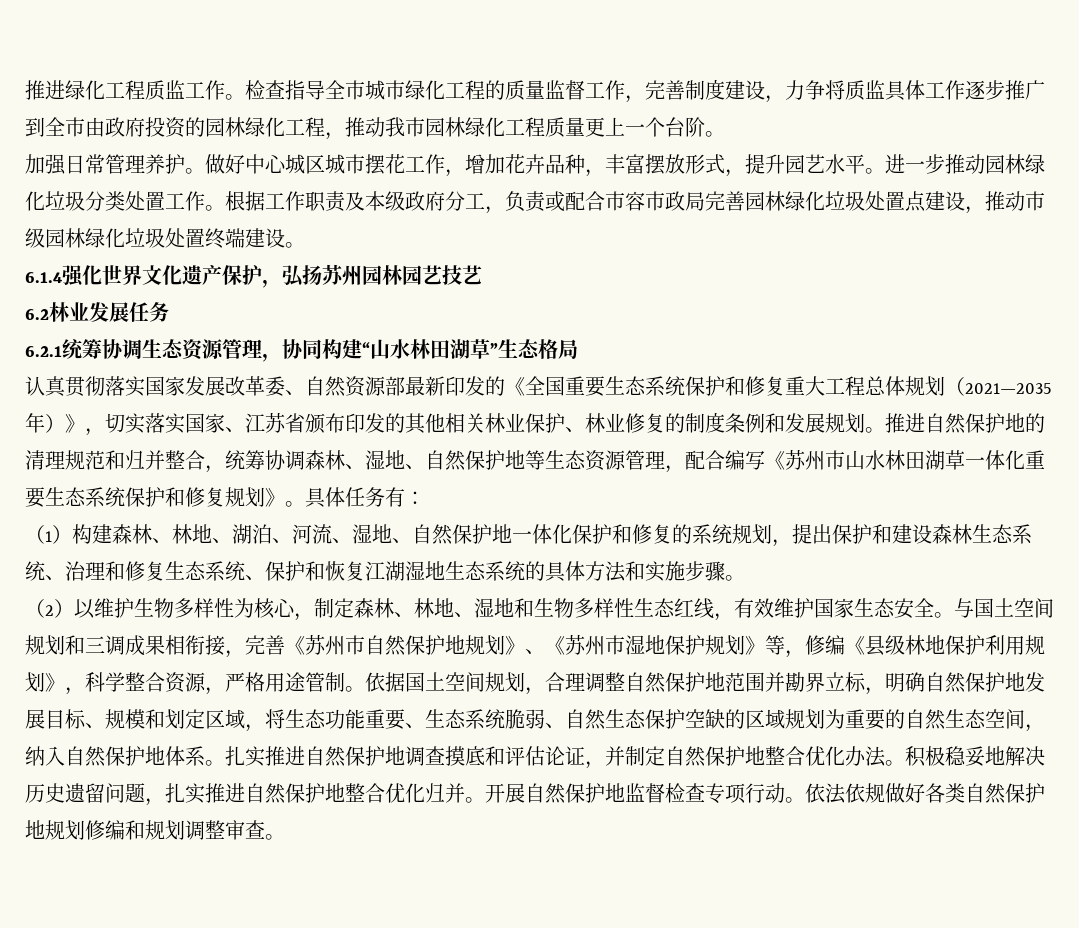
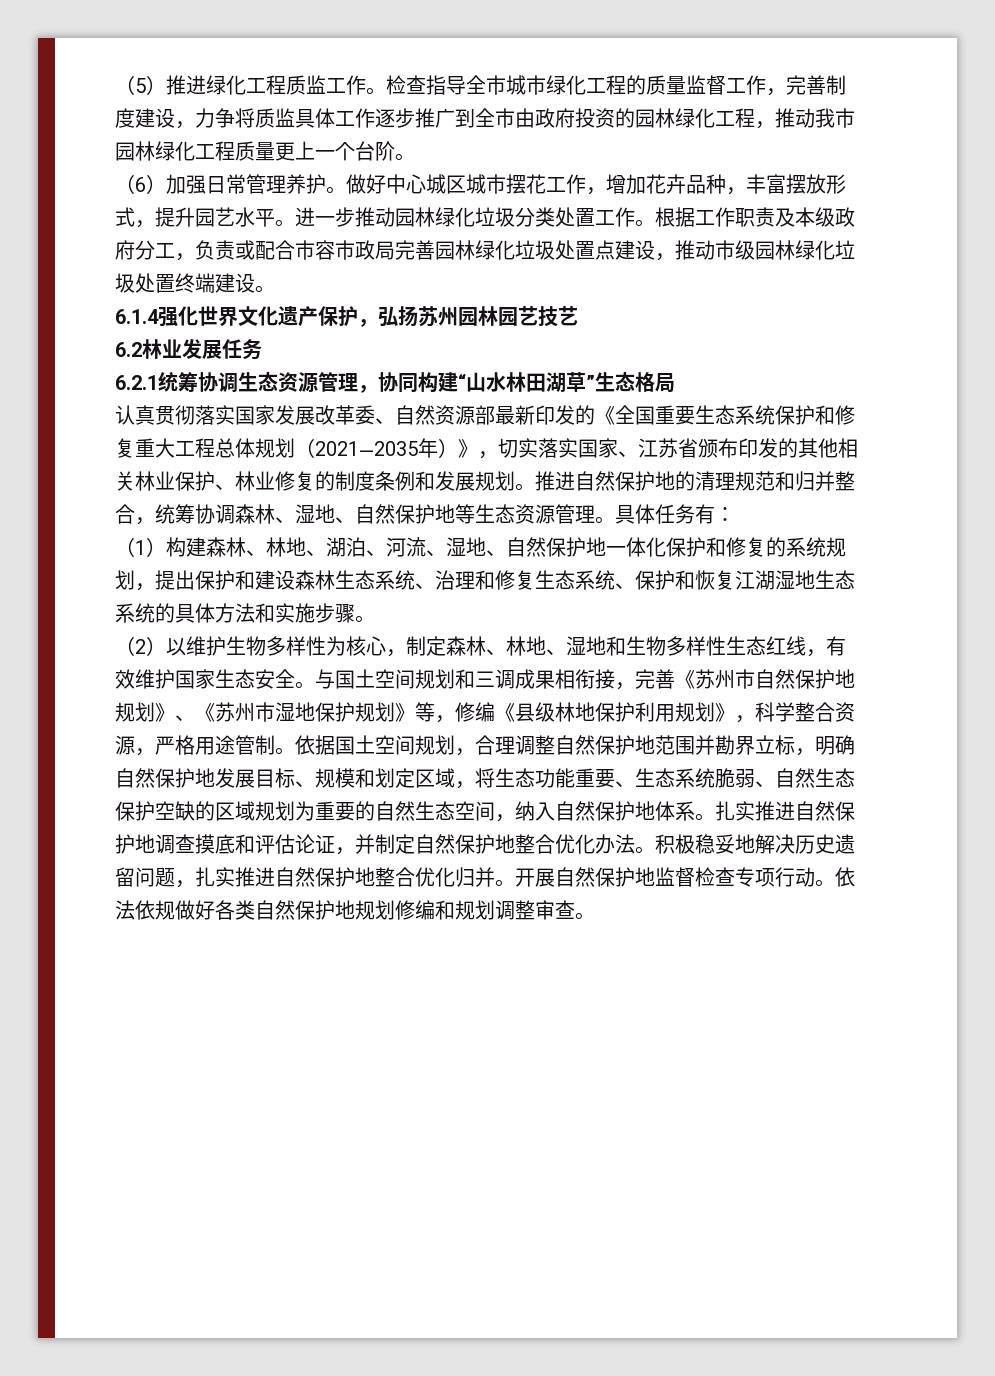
- 推进绿化工程质监工作。
+ （5）推进绿化工程质监工作。
- 加强日常管理养护。
+ （6）加强日常管理养护。
- 推进自然保护地的清理规范和归并整合，统筹协调森林、湿地、自然保护地等生态资源管理，配合编写《苏州市山水林田湖草一体化重要生态系统保护和修复规划》。
+ 推进自然保护地的清理规范和归并整合，统筹协调森林、湿地、自然保护地等生态资源管理。

